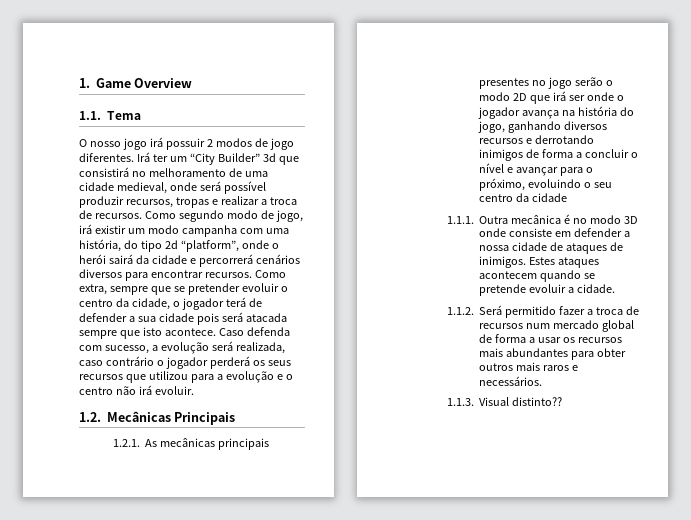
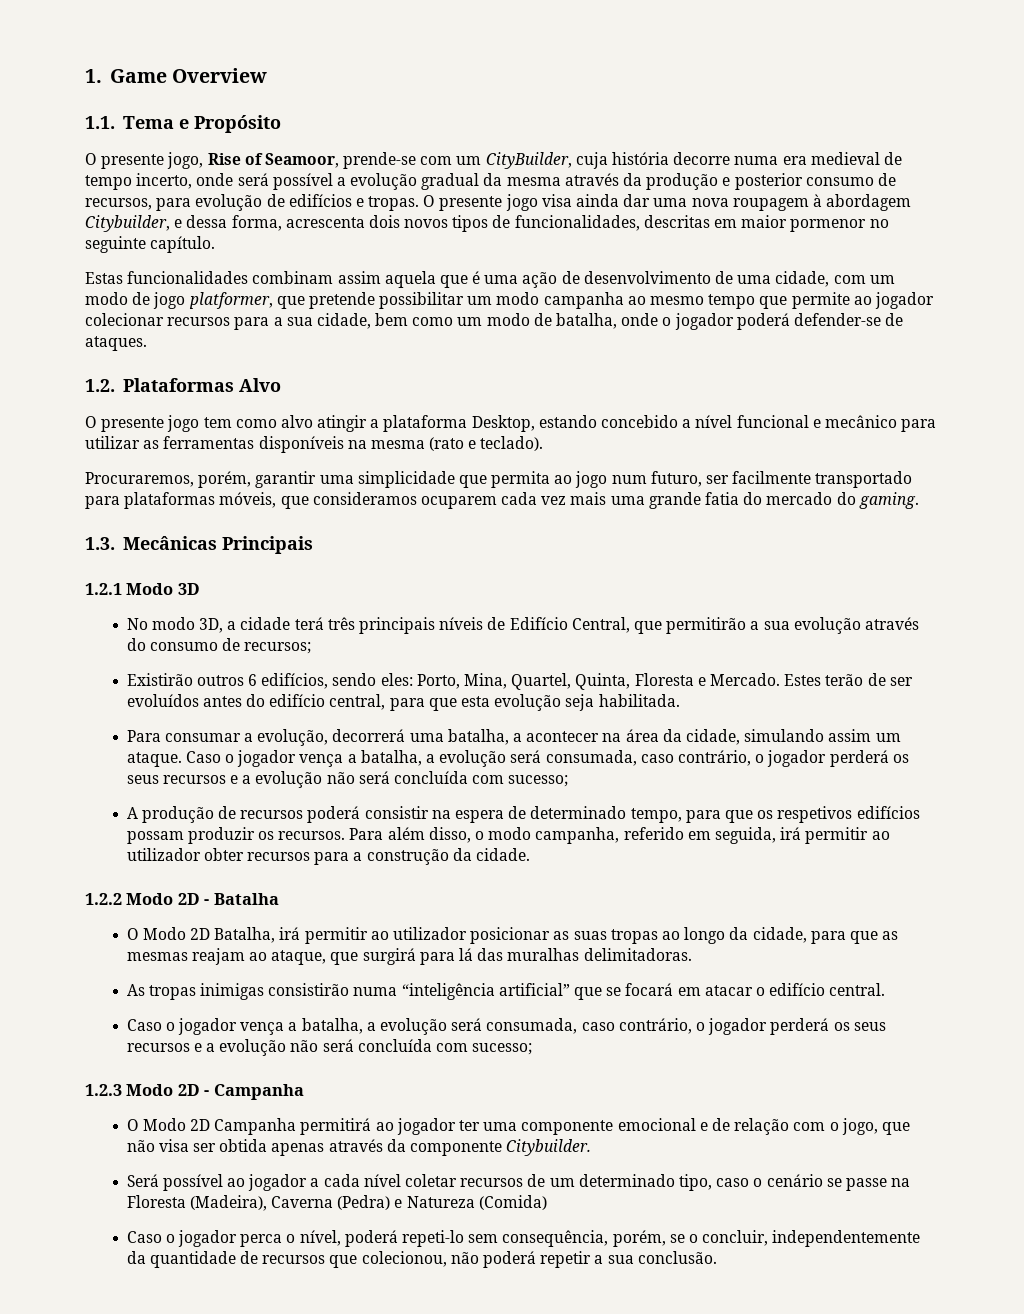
- 1.1. Tema
- O nosso jogo irá possuir 2 modos de jogo diferentes. Irá ter um “City Builder” 3d que consistirá no melhoramento de uma cidade medieval, onde será possível produzir recursos, tropas e realizar a troca de recursos. Como segundo modo de jogo, irá existir um modo campanha com uma história, do tipo 2d “platform”, onde o herói sairá da cidade e percorrerá cenários diversos para encontrar recursos. Como extra, sempre que se pretender evoluir o centro da cidade, o jogador terá de defender a sua cidade pois será atacada sempre que isto acontece. Caso defenda com sucesso, a evolução será realizada, caso contrário o jogador perderá os seus recursos que utilizou para a evolução e o centro não irá evoluir.
- 1.2. Mecânicas Principais
- 1.2.1. As mecânicas principais presentes no jogo serão o modo 2D que irá ser onde o jogador avança na história do jogo, ganhando diversos recursos e derrotando inimigos de forma a concluir o nível e avançar para o próximo, evoluindo o seu centro da cidade
- 1.1.1. Outra mecânica é no modo 3D onde consiste em defender a nossa cidade de ataques de inimigos. Estes ataques acontecem quando se pretende evoluir a cidade.
- 1.1.2. Será permitido fazer a troca de recursos num mercado global de forma a usar os recursos mais abundantes para obter outros mais raros e necessários.
- 1.1.3. Visual distinto??
+ 1.1. Tema e Propósito
+ O presente jogo, Rise of Seamoor, prende-se com um CityBuilder, cuja história decorre numa era medieval de tempo incerto, onde será possível a evolução gradual da mesma através da produção e posterior consumo de recursos, para evolução de edifícios e tropas. O presente jogo visa ainda dar uma nova roupagem à abordagem Citybuilder, e dessa forma, acrescenta dois novos tipos de funcionalidades, descritas em maior pormenor no seguinte capítulo.
+ Estas funcionalidades combinam assim aquela que é uma ação de desenvolvimento de uma cidade, com um modo de jogo platformer, que pretende possibilitar um modo campanha ao mesmo tempo que permite ao jogador colecionar recursos para a sua cidade, bem como um modo de batalha, onde o jogador poderá defender-se de ataques.
+ 1.2. Plataformas Alvo
+ O presente jogo tem como alvo atingir a plataforma Desktop, estando concebido a nível funcional e mecânico para utilizar as ferramentas disponíveis na mesma (rato e teclado).
+ Procuraremos, porém, garantir uma simplicidade que permita ao jogo num futuro, ser facilmente transportado para plataformas móveis, que consideramos ocuparem cada vez mais uma grande fatia do mercado do gaming.
+ 1.3. Mecânicas Principais
+ 1.2.1 Modo 3D
+ No modo 3D, a cidade terá três principais níveis de Edifício Central, que permitirão a sua evolução através do consumo de recursos;
+ Existirão outros 6 edifícios, sendo eles: Porto, Mina, Quartel, Quinta, Floresta e Mercado. Estes terão de ser evoluídos antes do edifício central, para que esta evolução seja habilitada.
+ Para consumar a evolução, decorrerá uma batalha, a acontecer na área da cidade, simulando assim um ataque. Caso o jogador vença a batalha, a evolução será consumada, caso contrário, o jogador perderá os seus recursos e a evolução não será concluída com sucesso;
+ A produção de recursos poderá consistir na espera de determinado tempo, para que os respetivos edifícios possam produzir os recursos. Para além disso, o modo campanha, referido em seguida, irá permitir ao utilizador obter recursos para a construção da cidade.
+ 1.2.2 Modo 2D - Batalha
+ O Modo 2D Batalha, irá permitir ao utilizador posicionar as suas tropas ao longo da cidade, para que as mesmas reajam ao ataque, que surgirá para lá das muralhas delimitadoras.
+ As tropas inimigas consistirão numa “inteligência artificial” que se focará em atacar o edifício central.
+ Caso o jogador vença a batalha, a evolução será consumada, caso contrário, o jogador perderá os seus recursos e a evolução não será concluída com sucesso;
+ 1.2.3 Modo 2D - Campanha
+ O Modo 2D Campanha permitirá ao jogador ter uma componente emocional e de relação com o jogo, que não visa ser obtida apenas através da componente Citybuilder.
+ Será possível ao jogador a cada nível coletar recursos de um determinado tipo, caso o cenário se passe na Floresta (Madeira), Caverna (Pedra) e Natureza (Comida)
+ Caso o jogador perca o nível, poderá repeti-lo sem consequência, porém, se o concluir, independentemente da quantidade de recursos que colecionou, não poderá repetir a sua conclusão.

